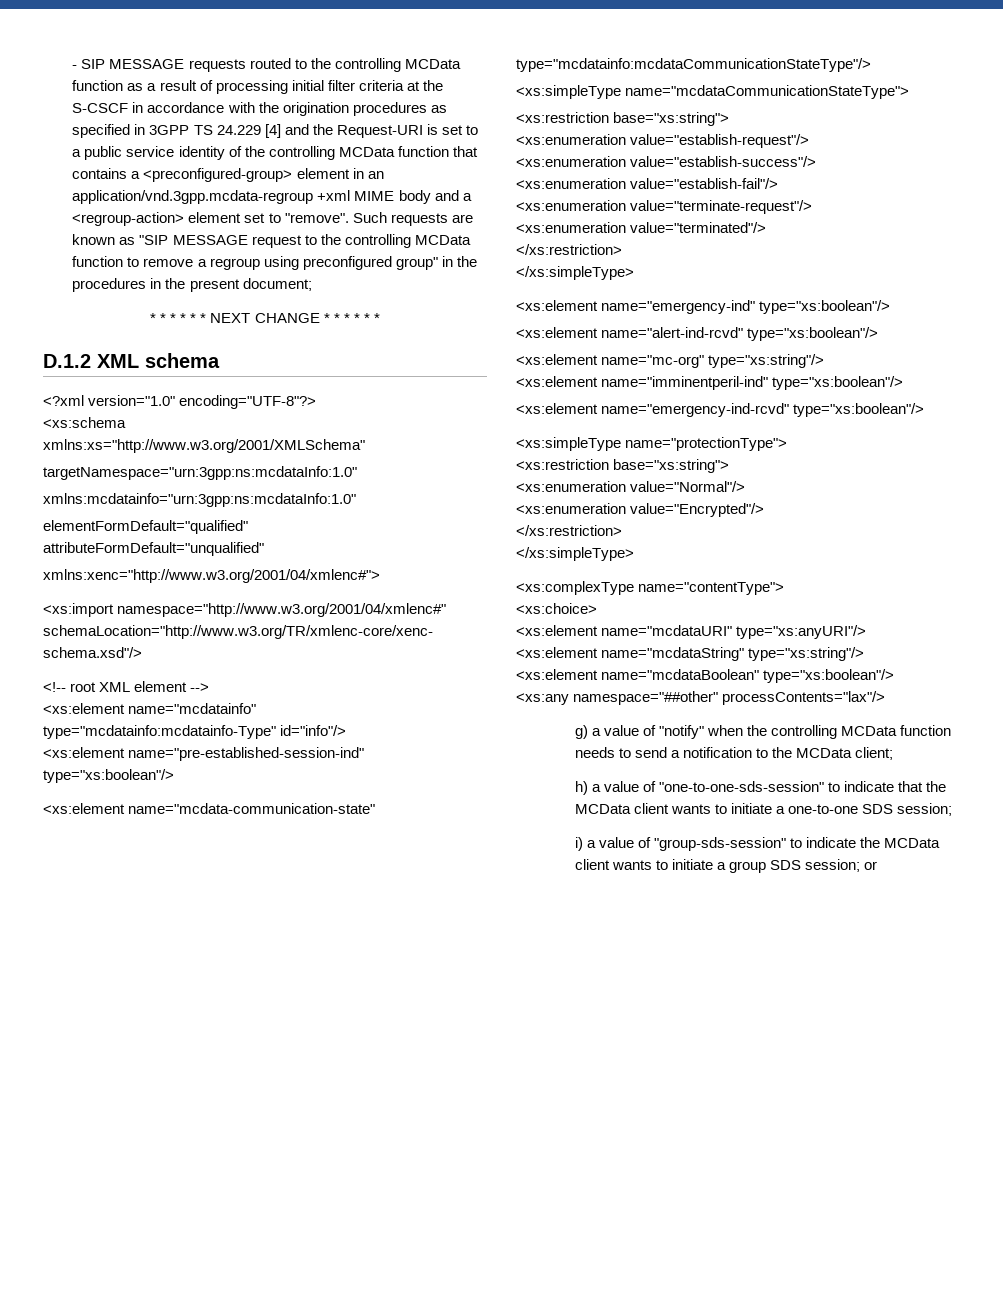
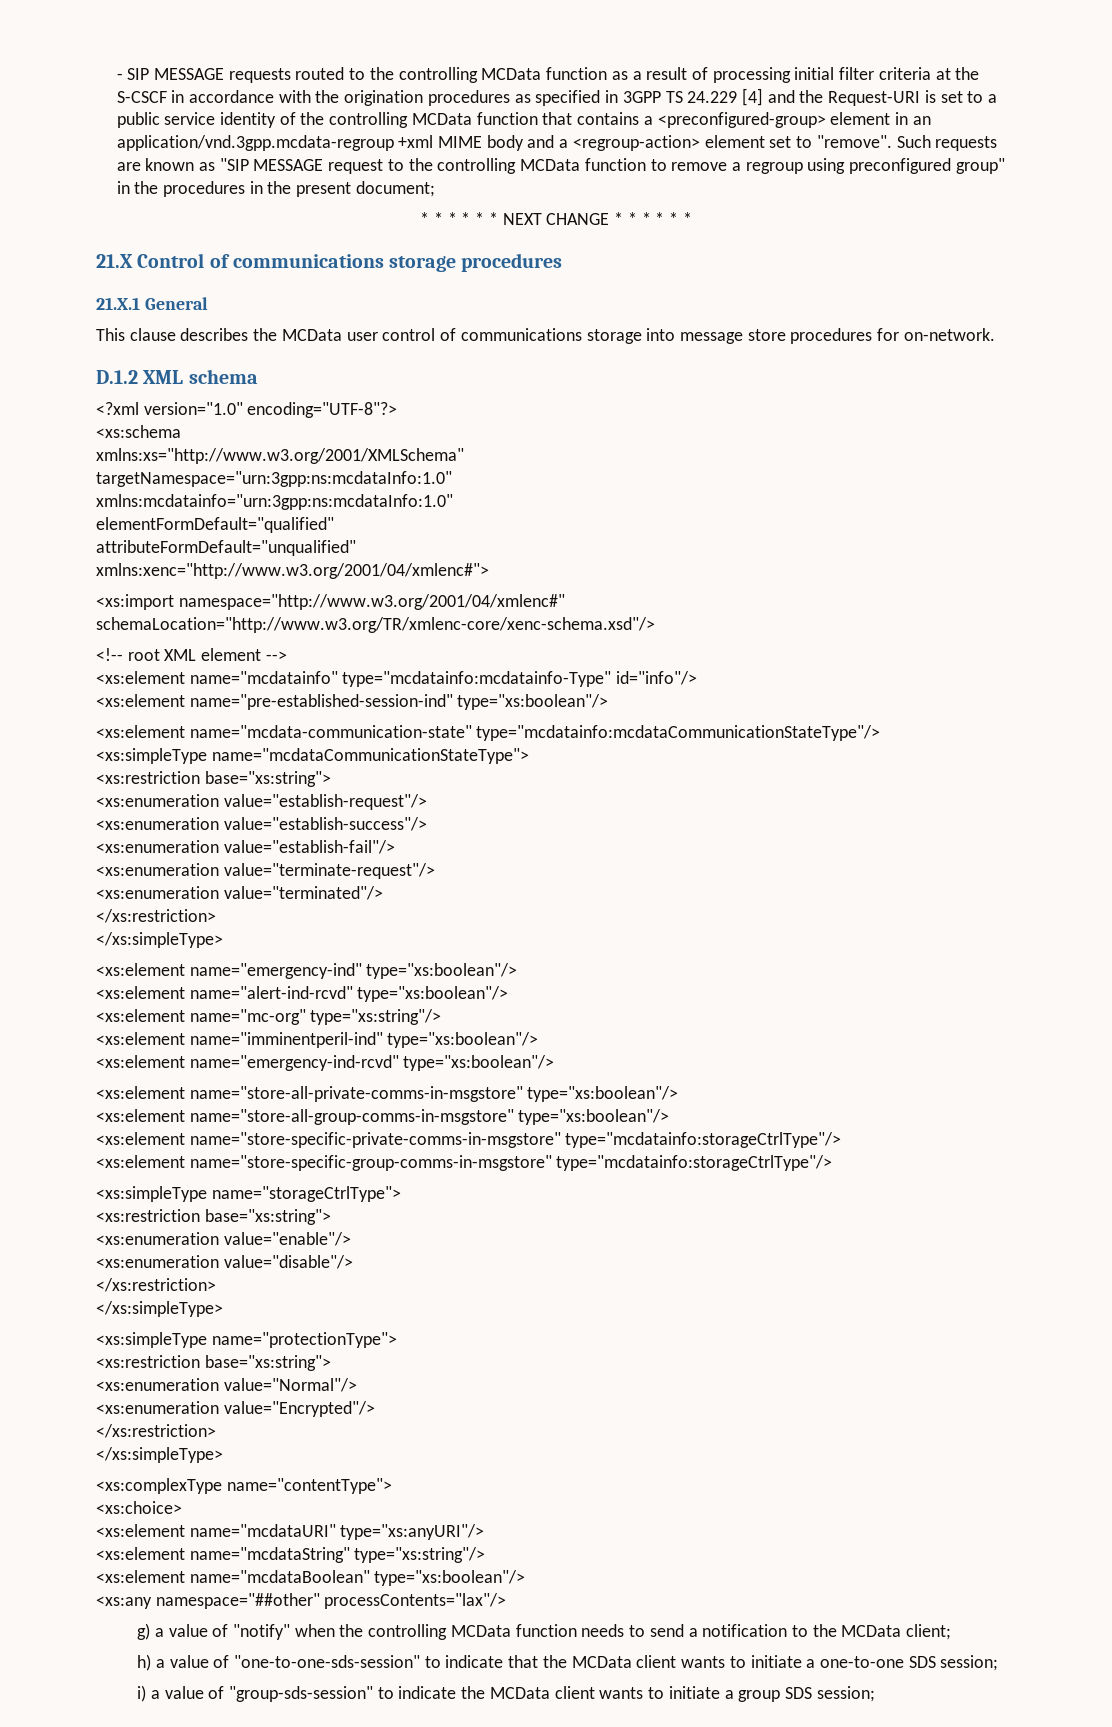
+ 21.X Control of communications storage procedures
+ 21.X.1 General
+ This clause describes the MCData user control of communications storage into message store procedures for on-network.
+ <xs:element name="store-all-private-comms-in-msgstore" type="xs:boolean"/>
+ <xs:element name="store-all-group-comms-in-msgstore" type="xs:boolean"/>
+ <xs:element name="store-specific-private-comms-in-msgstore" type="mcdatainfo:storageCtrlType"/>
+ <xs:element name="store-specific-group-comms-in-msgstore" type="mcdatainfo:storageCtrlType"/>
+ <xs:simpleType name="storageCtrlType">
+ <xs:restriction base="xs:string">
+ <xs:enumeration value="enable"/>
+ <xs:enumeration value="disable"/>
+ </xs:restriction>
+ </xs:simpleType>
- i) a value of "group-sds-session" to indicate the MCData client wants to initiate a group SDS session; or
+ i) a value of "group-sds-session" to indicate the MCData client wants to initiate a group SDS session;

